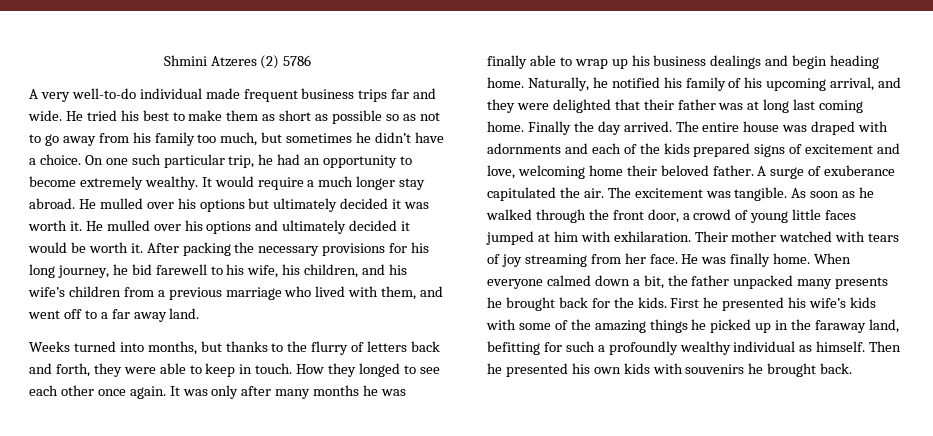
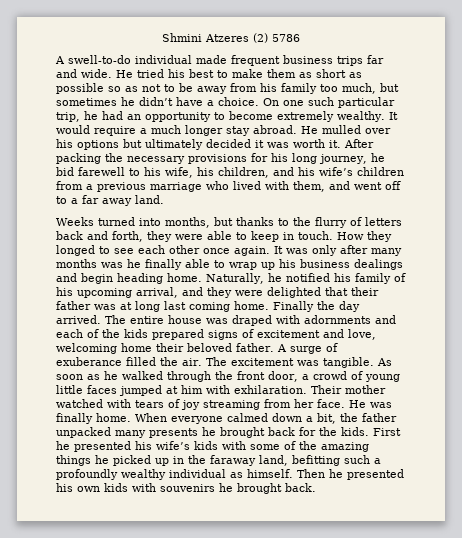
- A very well-to-do individual made frequent business trips far and wide.
+ A swell-to-do individual made frequent business trips far and wide.
- He tried his best to make them as short as possible so as not to go away from his family too much, but sometimes he didn’t have a choice.
+ He tried his best to make them as short as possible so as not to be away from his family too much, but sometimes he didn’t have a choice.
- He mulled over his options and ultimately decided it would be worth it.
- It was only after many months he was finally able to wrap up his business dealings and begin heading home.
+ It was only after many months was he finally able to wrap up his business dealings and begin heading home.
- A surge of exuberance capitulated the air.
+ A surge of exuberance filled the air.
- First he presented his wife’s kids with some of the amazing things he picked up in the faraway land, befitting for such a profoundly wealthy individual as himself.
+ First he presented his wife’s kids with some of the amazing things he picked up in the faraway land, befitting such a profoundly wealthy individual as himself.

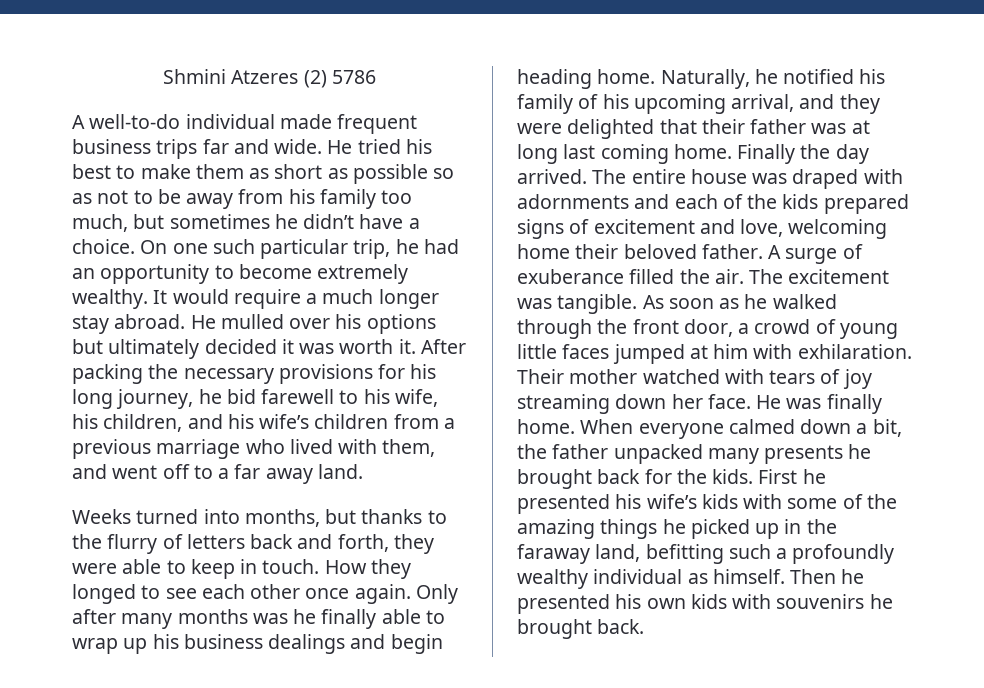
- A swell-to-do individual made frequent business trips far and wide.
+ A well-to-do individual made frequent business trips far and wide.
- It was only after many months was he finally able to wrap up his business dealings and begin heading home.
+ Only after many months was he finally able to wrap up his business dealings and begin heading home.
- Their mother watched with tears of joy streaming from her face.
+ Their mother watched with tears of joy streaming down her face.

